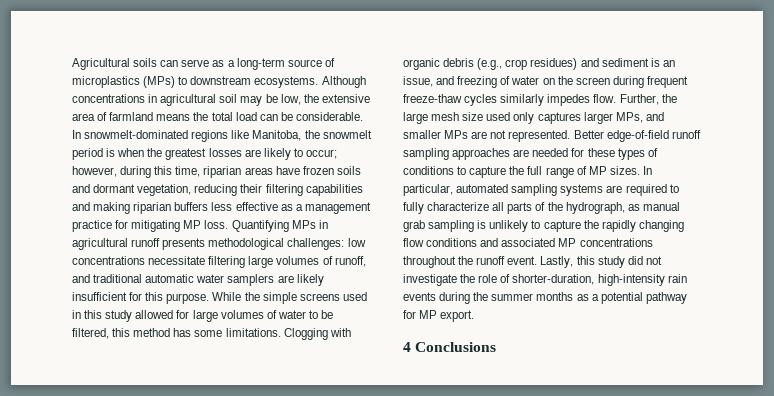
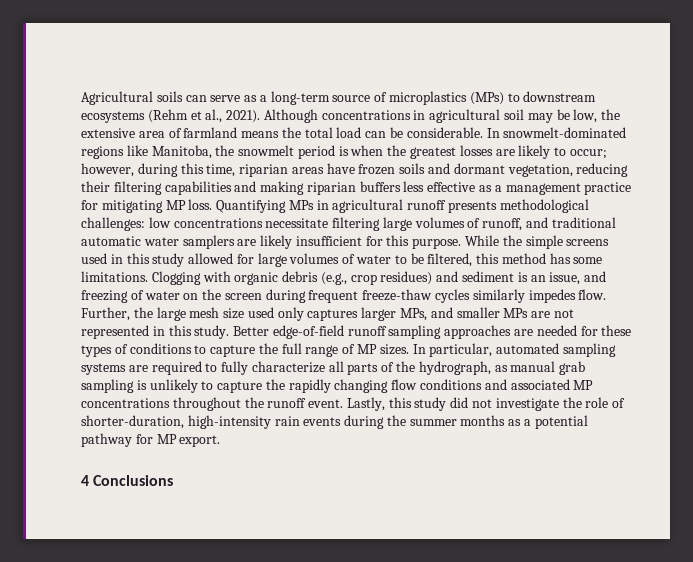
- Agricultural soils can serve as a long-term source of microplastics (MPs) to downstream ecosystems.
+ Agricultural soils can serve as a long-term source of microplastics (MPs) to downstream ecosystems (Rehm et al., 2021).
- Further, the large mesh size used only captures larger MPs, and smaller MPs are not represented.
+ Further, the large mesh size used only captures larger MPs, and smaller MPs are not represented in this study.

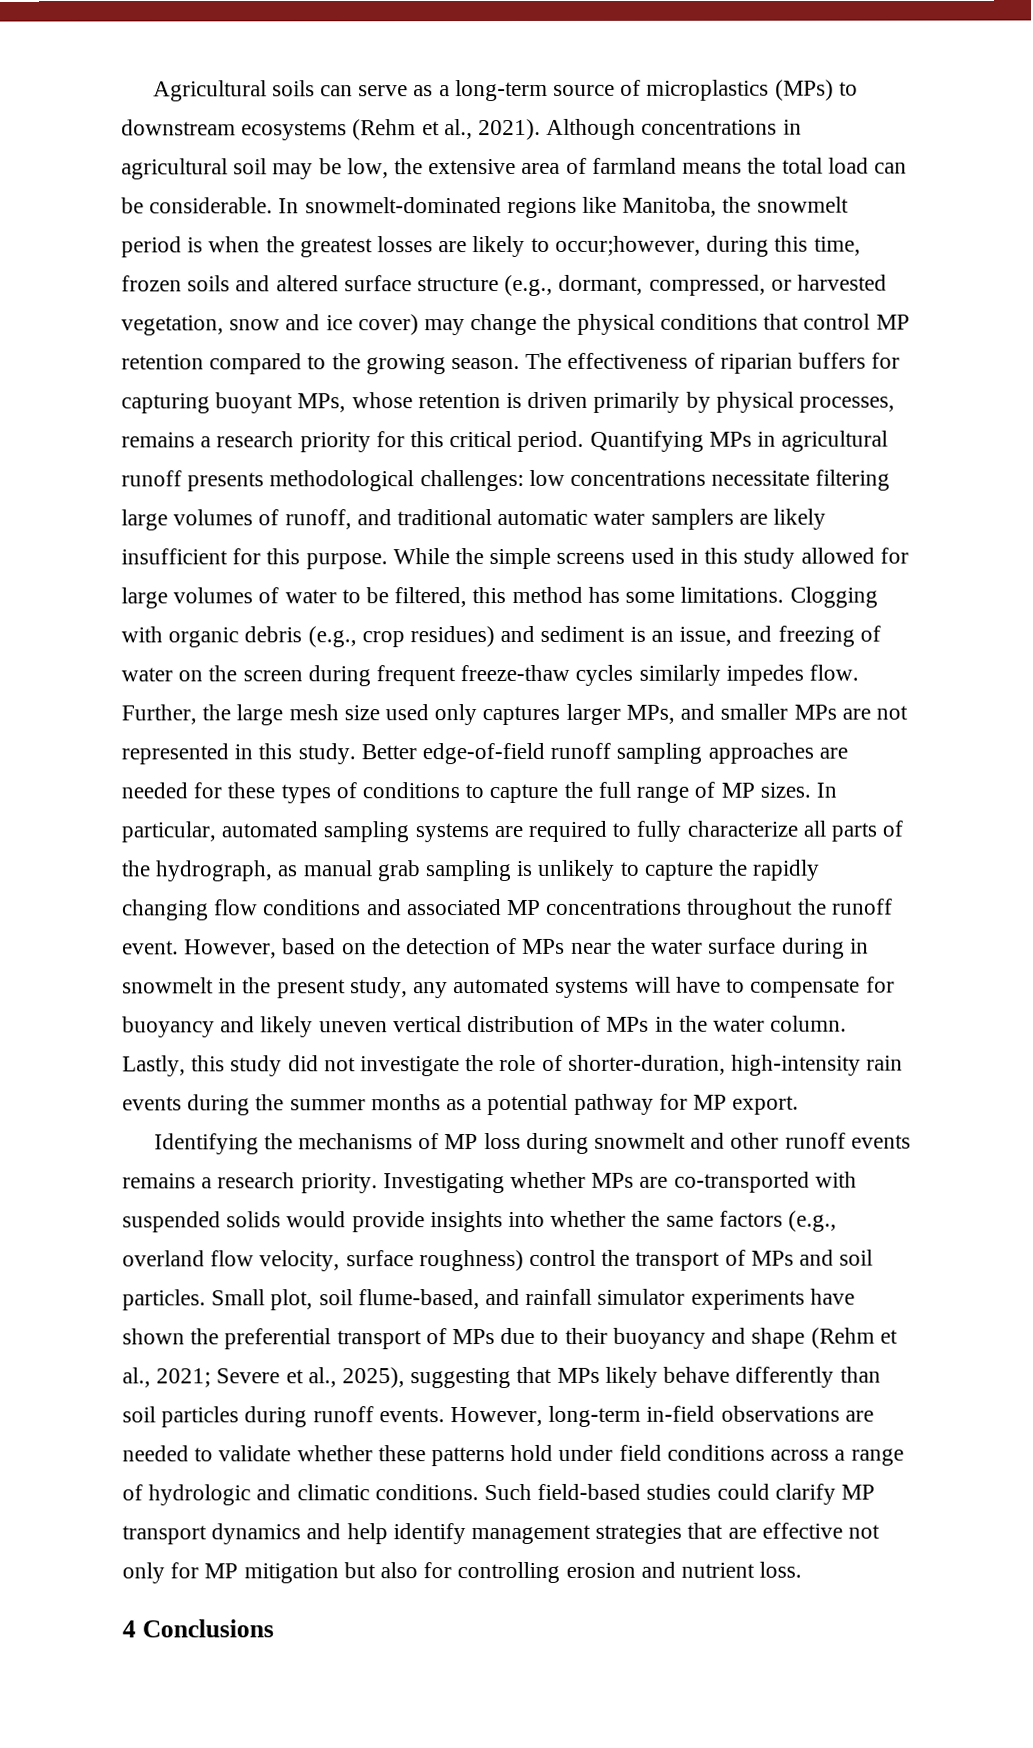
- In snowmelt-dominated regions like Manitoba, the snowmelt period is when the greatest losses are likely to occur; however, during this time, riparian areas have frozen soils and dormant vegetation, reducing their filtering capabilities and making riparian buffers less effective as a management practice for mitigating MP loss.
+ In snowmelt-dominated regions like Manitoba, the snowmelt period is when the greatest losses are likely to occur;however, during this time, frozen soils and altered surface structure (e.g., dormant, compressed, or harvested vegetation, snow and ice cover) may change the physical conditions that control MP retention compared to the growing season. The effectiveness of riparian buffers for capturing buoyant MPs, whose retention is driven primarily by physical processes, remains a research priority for this critical period.
+ However, based on the detection of MPs near the water surface during in snowmelt in the present study, any automated systems will have to compensate for buoyancy and likely uneven vertical distribution of MPs in the water column.
+ Identifying the mechanisms of MP loss during snowmelt and other runoff events remains a research priority. Investigating whether MPs are co-transported with suspended solids would provide insights into whether the same factors (e.g., overland flow velocity, surface roughness) control the transport of MPs and soil particles. Small plot, soil flume-based, and rainfall simulator experiments have shown the preferential transport of MPs due to their buoyancy and shape (Rehm et al., 2021; Severe et al., 2025), suggesting that MPs likely behave differently than soil particles during runoff events. However, long-term in-field observations are needed to validate whether these patterns hold under field conditions across a range of hydrologic and climatic conditions. Such field-based studies could clarify MP transport dynamics and help identify management strategies that are effective not only for MP mitigation but also for controlling erosion and nutrient loss.

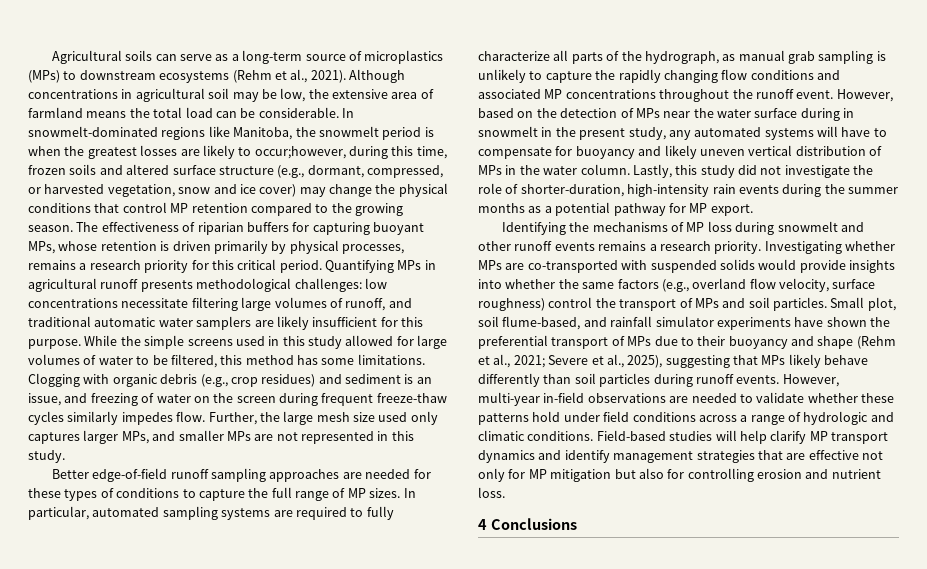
- Further, the large mesh size used only captures larger MPs, and smaller MPs are not represented in this study. Better edge-of-field runoff sampling approaches are needed for these types of conditions to capture the full range of MP sizes.
+ Further, the large mesh size used only captures larger MPs, and smaller MPs are not represented in this study.
+ Better edge-of-field runoff sampling approaches are needed for these types of conditions to capture the full range of MP sizes.
- However, long-term in-field observations are needed to validate whether these patterns hold under field conditions across a range of hydrologic and climatic conditions.
+ However, multi-year in-field observations are needed to validate whether these patterns hold under field conditions across a range of hydrologic and climatic conditions.
- Such field-based studies could clarify MP transport dynamics and help identify management strategies that are effective not only for MP mitigation but also for controlling erosion and nutrient loss.
+ Field-based studies will help clarify MP transport dynamics and identify management strategies that are effective not only for MP mitigation but also for controlling erosion and nutrient loss.

